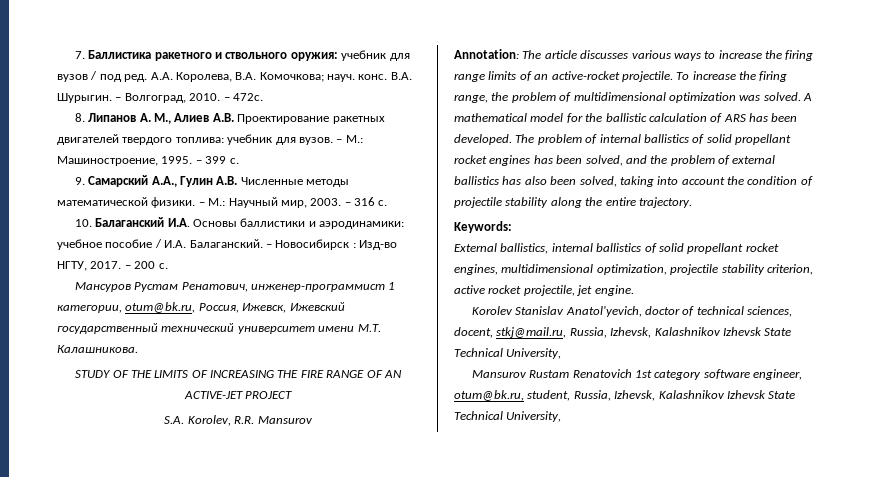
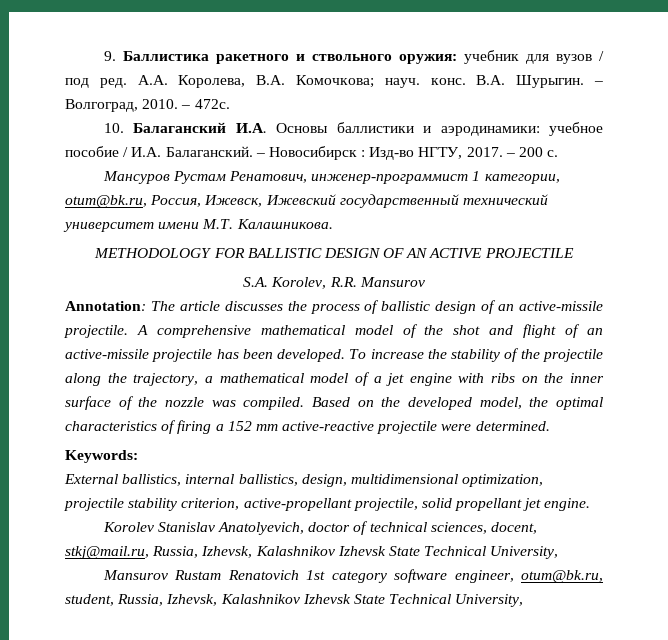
- 7. Баллистика ракетного и ствольного оружия: учебник для вузов / под ред.
+ 9. Баллистика ракетного и ствольного оружия: учебник для вузов / под ред.
- 8. Липанов А. М., Алиев А.В. Проектирование ракетных двигателей твердого топлива: учебник для вузов. – М.: Машиностроение, 1995. – 399 с.
- 9. Самарский А.А., Гулин А.В. Численные методы математической физики. – М.: Научный мир, 2003. – 316 с.
- STUDY OF THE LIMITS OF INCREASING THE FIRE RANGE OF AN ACTIVE-JET PROJECT
+ METHODOLOGY FOR BALLISTIC DESIGN OF AN ACTIVE PROJECTILE
- Annotation: The article discusses various ways to increase the firing range limits of an active-rocket projectile. To increase the firing range, the problem of multidimensional optimization was solved. A mathematical model for the ballistic calculation of ARS has been developed. The problem of internal ballistics of solid propellant rocket engines has been solved, and the problem of external ballistics has also been solved, taking into account the condition of projectile stability along the entire trajectory.
+ Annotation: The article discusses the process of ballistic design of an active-missile projectile. A comprehensive mathematical model of the shot and flight of an active-missile projectile has been developed. To increase the stability of the projectile along the trajectory, a mathematical model of a jet engine with ribs on the inner surface of the nozzle was compiled. Based on the developed model, the optimal characteristics of firing a 152 mm active-reactive projectile were determined.
  Keywords:
- External ballistics, internal ballistics of solid propellant rocket engines, multidimensional optimization, projectile stability criterion, active rocket projectile, jet engine.
+ External ballistics, internal ballistics, design, multidimensional optimization, projectile stability criterion, active-propellant projectile, solid propellant jet engine.
- Korolev Stanislav Anatol'yevich, doctor of technical sciences, docent, stkj@mail.ru, Russia, Izhevsk, Kalashnikov Izhevsk State Technical University,
+ Korolev Stanislav Anatolyevich, doctor of technical sciences, docent, stkj@mail.ru, Russia, Izhevsk, Kalashnikov Izhevsk State Technical University,

